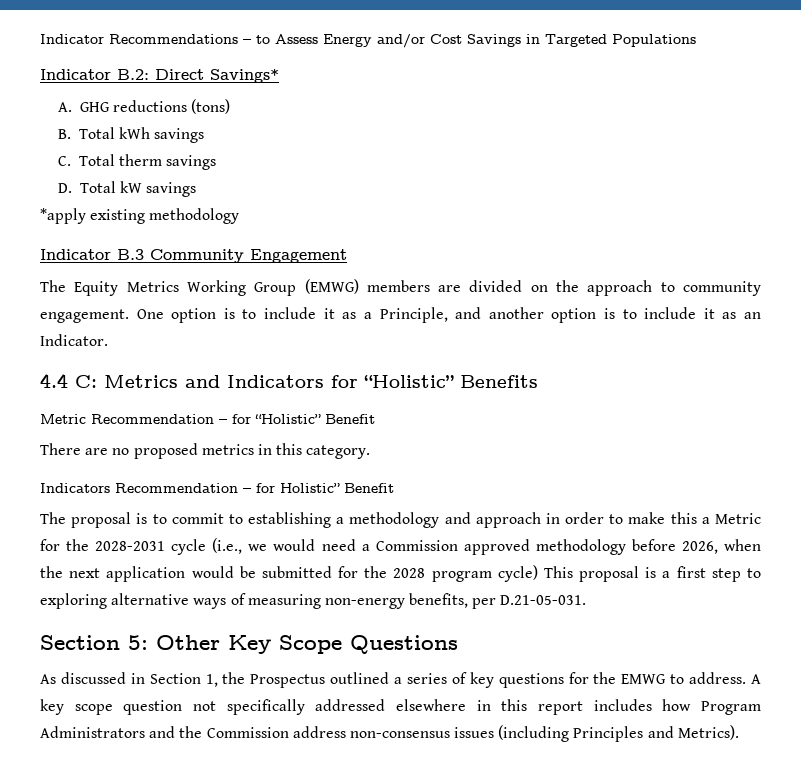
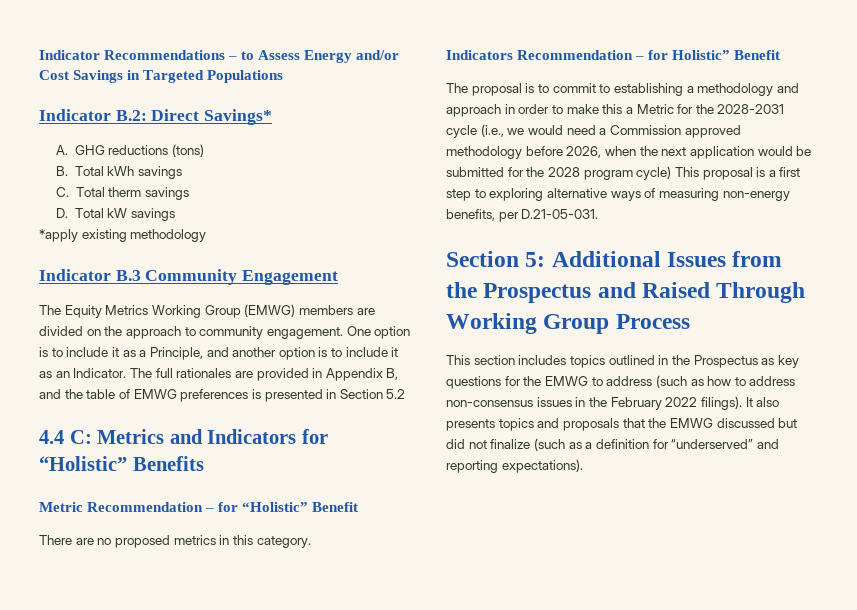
+ The full rationales are provided in Appendix B, and the table of EMWG preferences is presented in Section 5.2
- Section 5: Other Key Scope Questions
- As discussed in Section 1, the Prospectus outlined a series of key questions for the EMWG to address. A key scope question not specifically addressed elsewhere in this report includes how Program Administrators and the Commission address non-consensus issues (including Principles and Metrics).
+ Section 5: Additional Issues from the Prospectus and Raised Through Working Group Process
+ This section includes topics outlined in the Prospectus as key questions for the EMWG to address (such as how to address non-consensus issues in the February 2022 filings). It also presents topics and proposals that the EMWG discussed but did not finalize (such as a definition for “underserved” and reporting expectations).

